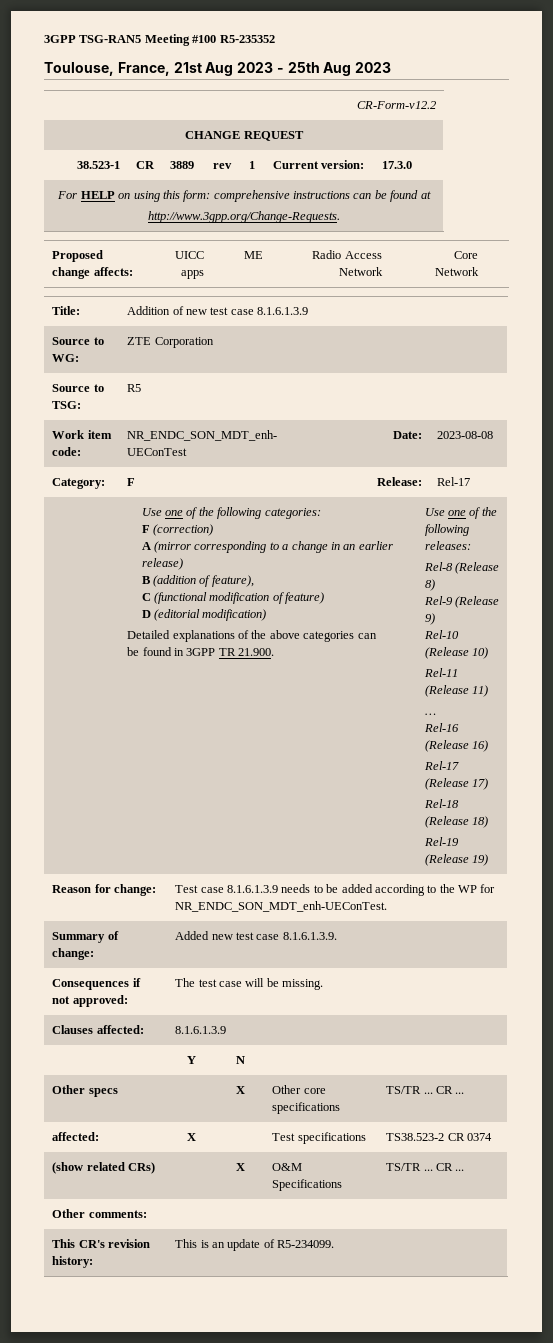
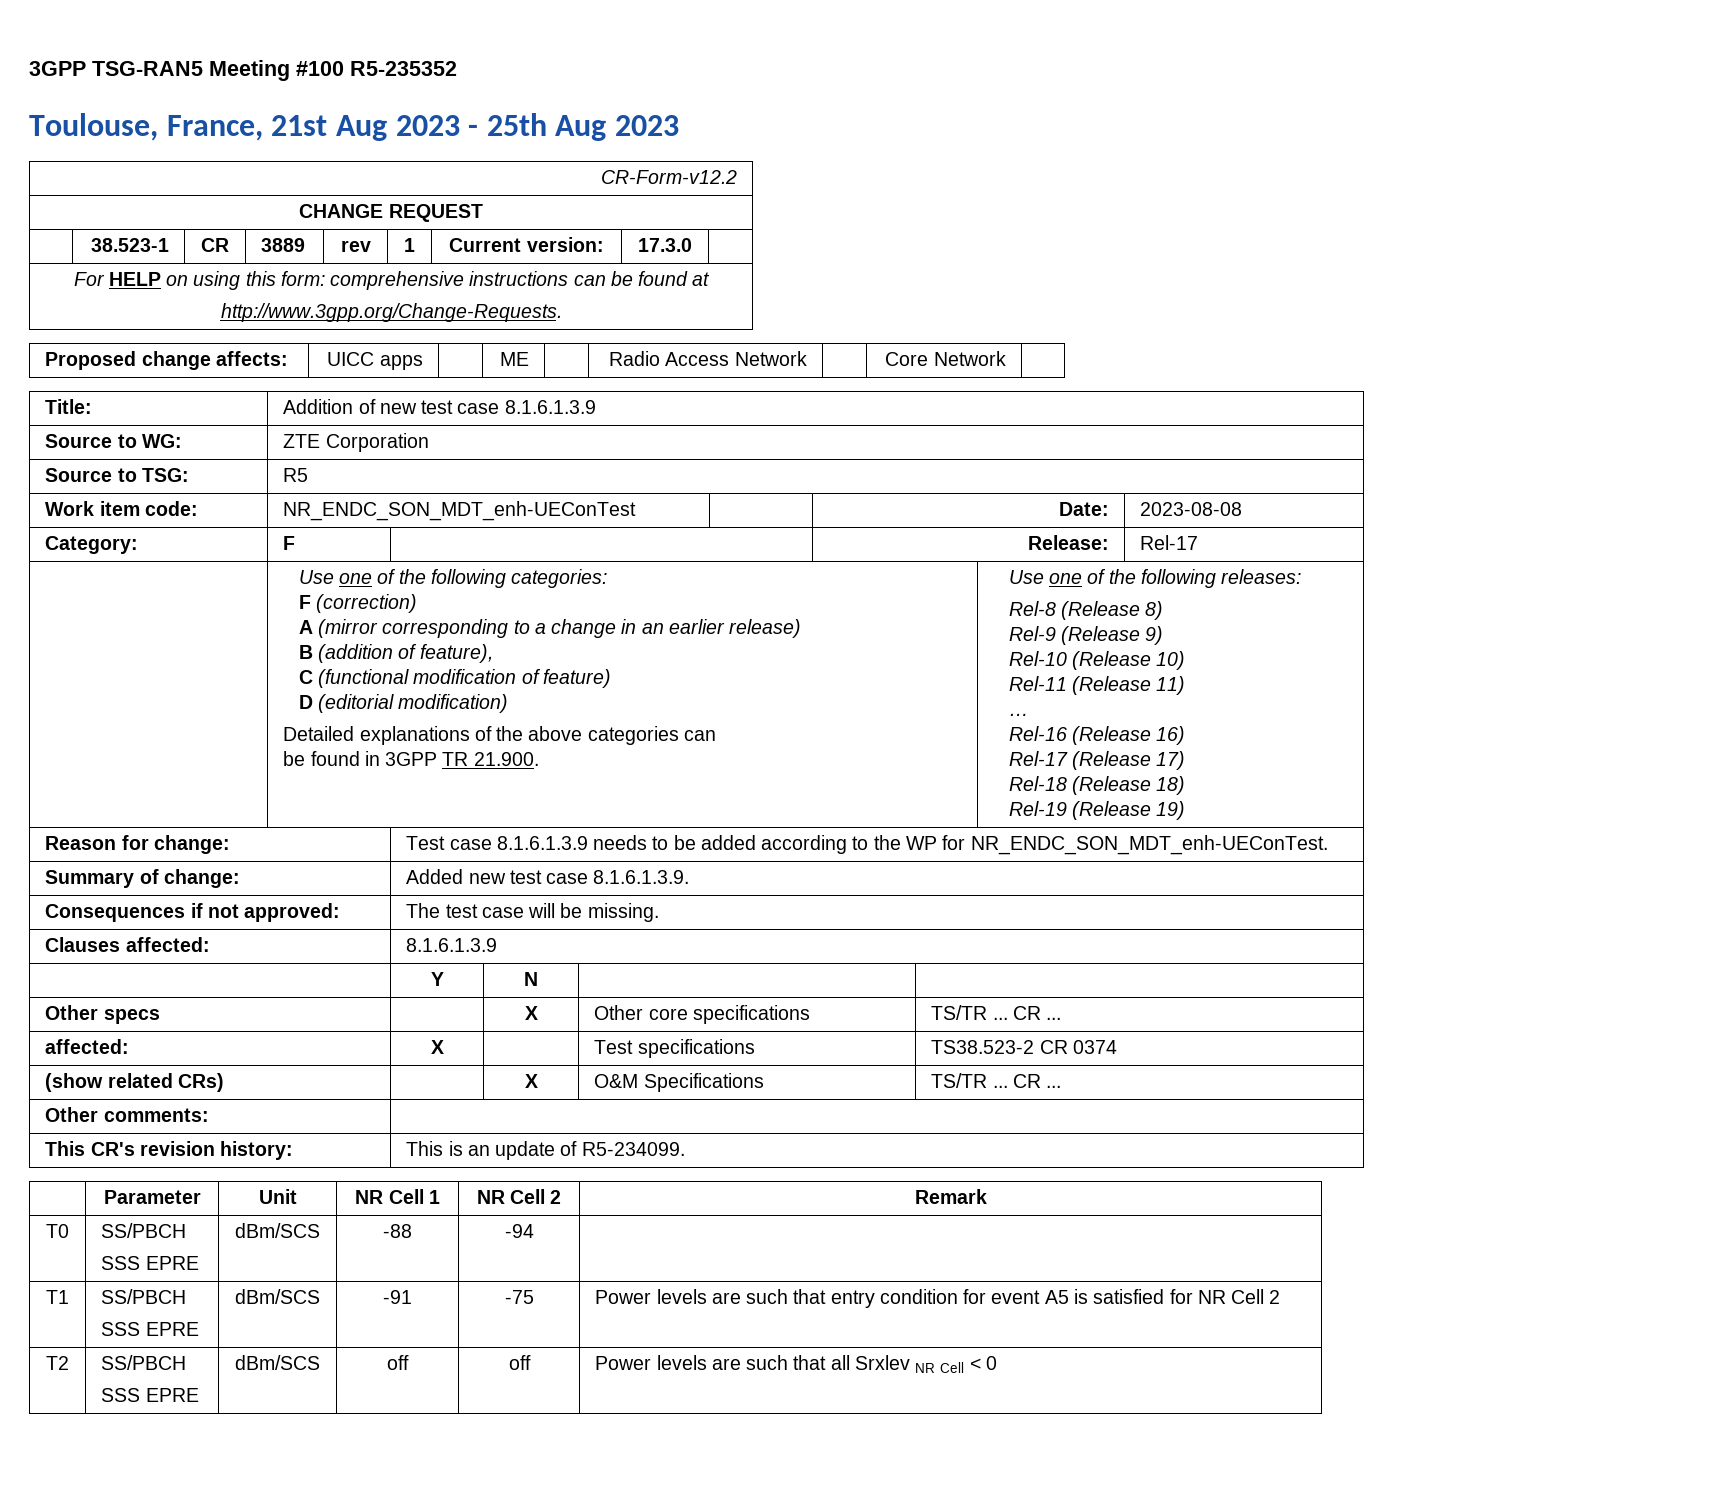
+ | Parameter | Unit | NR Cell 1 | NR Cell 2 | Remark
+ T0 | SS/PBCH
+ SSS EPRE | dBm/SCS | -88 | -94 |
+ T1 | SS/PBCH
+ SSS EPRE | dBm/SCS | -91 | -75 | Power levels are such that entry condition for event A5 is satisfied for NR Cell 2
+ T2 | SS/PBCH
+ SSS EPRE | dBm/SCS | off | off | Power levels are such that all Srxlev NR Cell < 0

